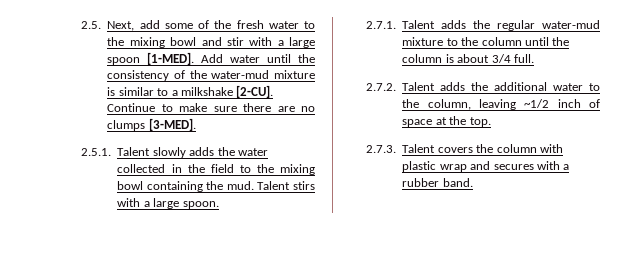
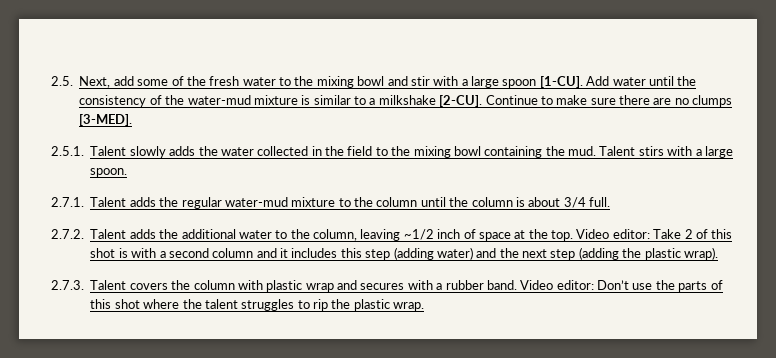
- 2.5. Next, add some of the fresh water to the mixing bowl and stir with a large spoon [1-MED].
+ 2.5. Next, add some of the fresh water to the mixing bowl and stir with a large spoon [1-CU].
+ Video editor: Take 2 of this shot is with a second column and it includes this step (adding water) and the next step (adding the plastic wrap).
+ Video editor: Don’t use the parts of this shot where the talent struggles to rip the plastic wrap.

